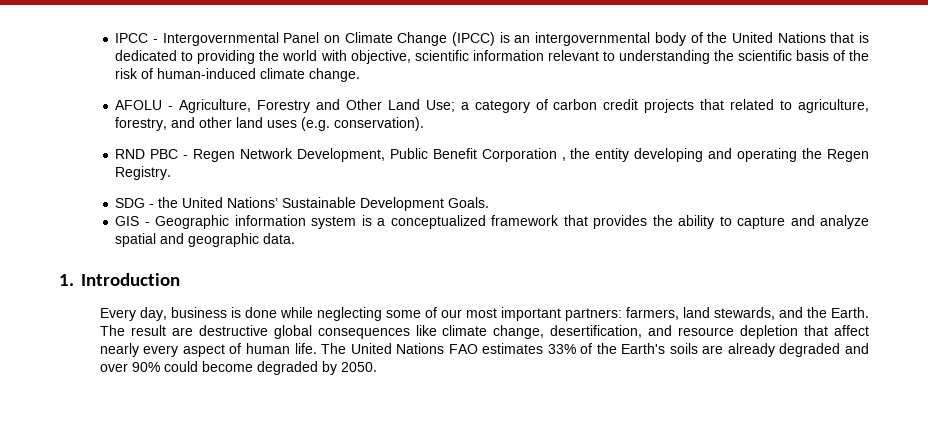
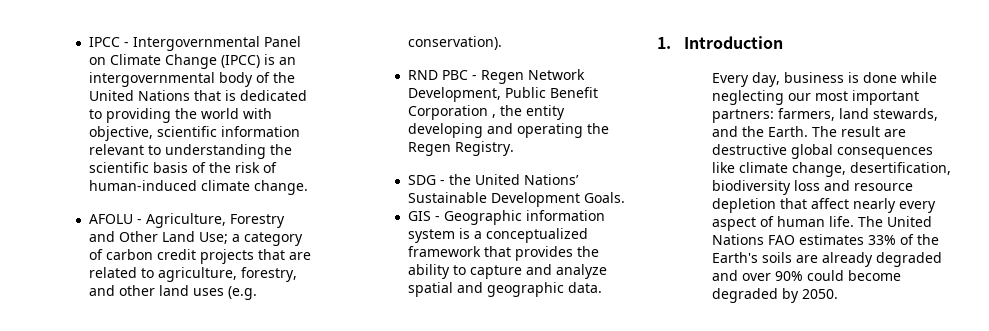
- AFOLU - Agriculture, Forestry and Other Land Use; a category of carbon credit projects that related to agriculture, forestry, and other land uses (e.g. conservation).
+ AFOLU - Agriculture, Forestry and Other Land Use; a category of carbon credit projects that are related to agriculture, forestry, and other land uses (e.g. conservation).
- Every day, business is done while neglecting some of our most important partners: farmers, land stewards, and the Earth.
+ Every day, business is done while neglecting our most important partners: farmers, land stewards, and the Earth.
- The result are destructive global consequences like climate change, desertification, and resource depletion that affect nearly every aspect of human life.
+ The result are destructive global consequences like climate change, desertification, biodiversity loss and resource depletion that affect nearly every aspect of human life.

